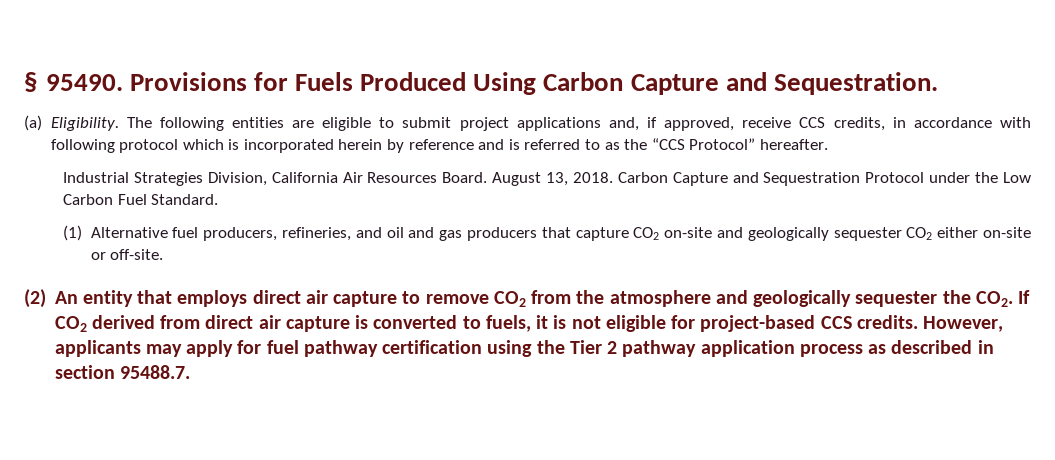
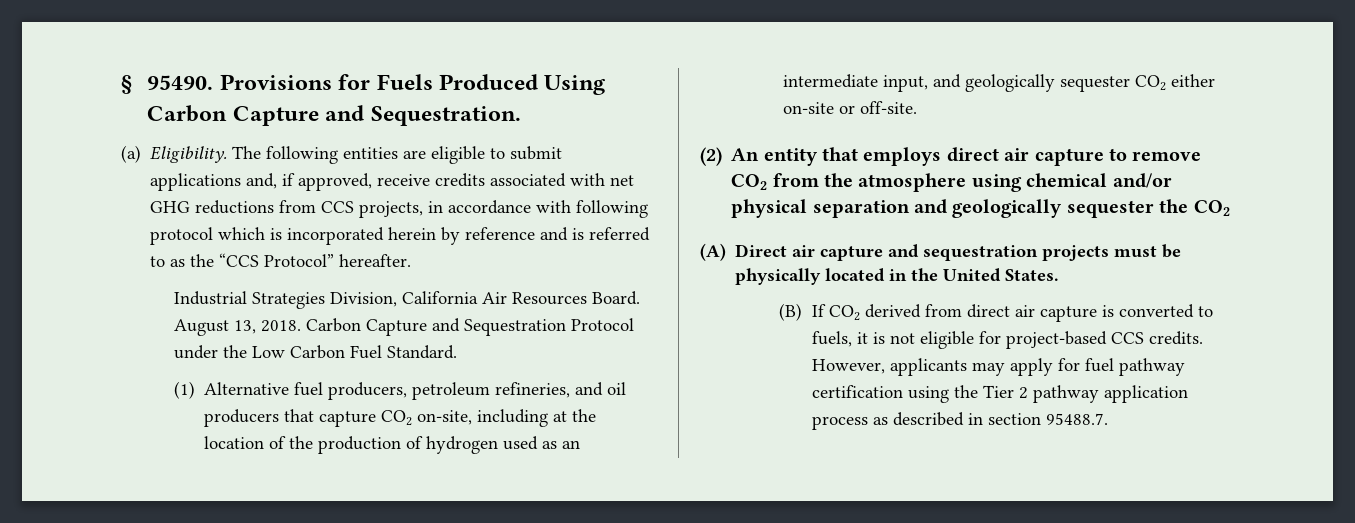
- The following entities are eligible to submit project applications and, if approved, receive CCS credits, in accordance with following protocol which is incorporated herein by reference and is referred to as the “CCS Protocol” hereafter.
+ The following entities are eligible to submit applications and, if approved, receive credits associated with net GHG reductions from CCS projects, in accordance with following protocol which is incorporated herein by reference and is referred to as the “CCS Protocol” hereafter.
- (1) Alternative fuel producers, refineries, and oil and gas producers that capture CO2 on-site and geologically sequester CO2 either on-site or off-site.
+ (1) Alternative fuel producers, petroleum refineries, and oil producers that capture CO2 on-site, including at the location of the production of hydrogen used as an intermediate input, and geologically sequester CO2 either on-site or off-site.
- (2) An entity that employs direct air capture to remove CO2 from the atmosphere and geologically sequester the CO2. If CO2 derived from direct air capture is converted to fuels, it is not eligible for project-based CCS credits.
+ (2) An entity that employs direct air capture to remove CO2 from the atmosphere using chemical and/or physical separation and geologically sequester the CO2
+ (A) Direct air capture and sequestration projects must be physically located in the United States.
+ (B) If CO2 derived from direct air capture is converted to fuels, it is not eligible for project-based CCS credits.

